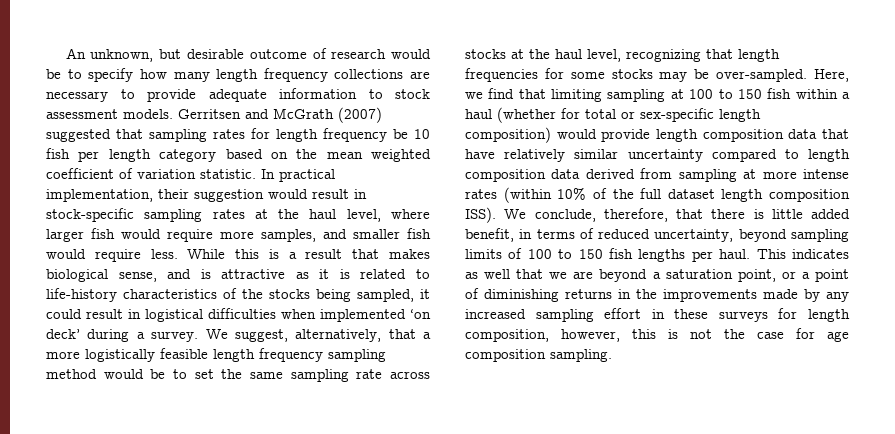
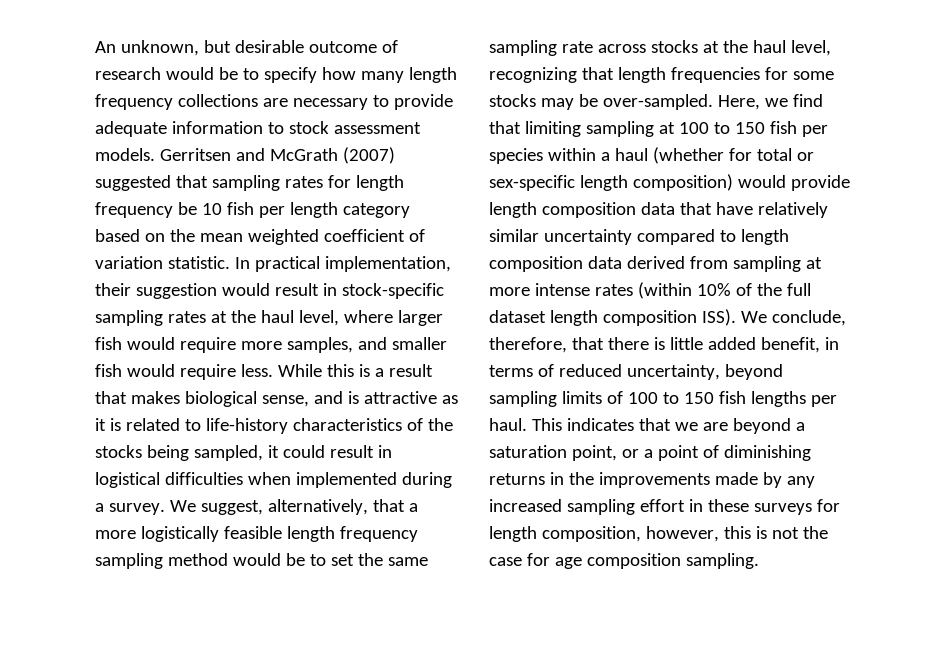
- While this is a result that makes biological sense, and is attractive as it is related to life-history characteristics of the stocks being sampled, it could result in logistical difficulties when implemented ‘on deck’ during a survey.
+ While this is a result that makes biological sense, and is attractive as it is related to life-history characteristics of the stocks being sampled, it could result in logistical difficulties when implemented during a survey.
- Here, we find that limiting sampling at 100 to 150 fish within a haul (whether for total or sex-specific length composition) would provide length composition data that have relatively similar uncertainty compared to length composition data derived from sampling at more intense rates (within 10% of the full dataset length composition ISS).
+ Here, we find that limiting sampling at 100 to 150 fish per species within a haul (whether for total or sex-specific length composition) would provide length composition data that have relatively similar uncertainty compared to length composition data derived from sampling at more intense rates (within 10% of the full dataset length composition ISS).
- This indicates as well that we are beyond a saturation point, or a point of diminishing returns in the improvements made by any increased sampling effort in these surveys for length composition, however, this is not the case for age composition sampling.
+ This indicates that we are beyond a saturation point, or a point of diminishing returns in the improvements made by any increased sampling effort in these surveys for length composition, however, this is not the case for age composition sampling.

